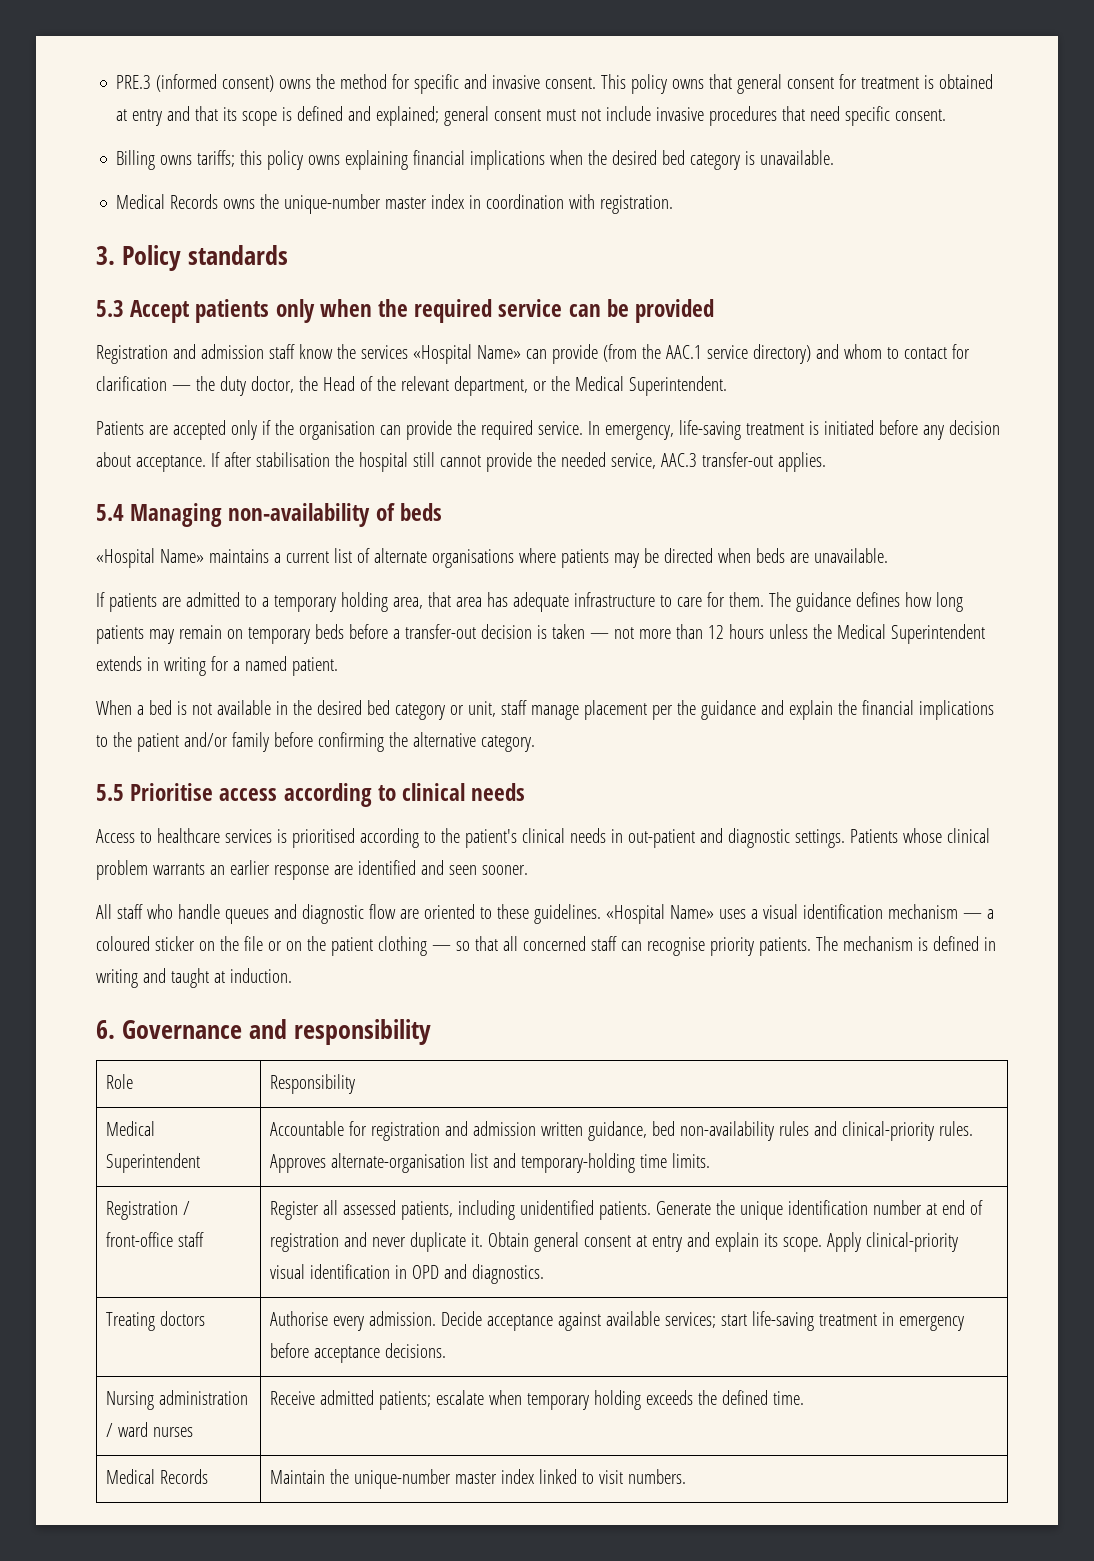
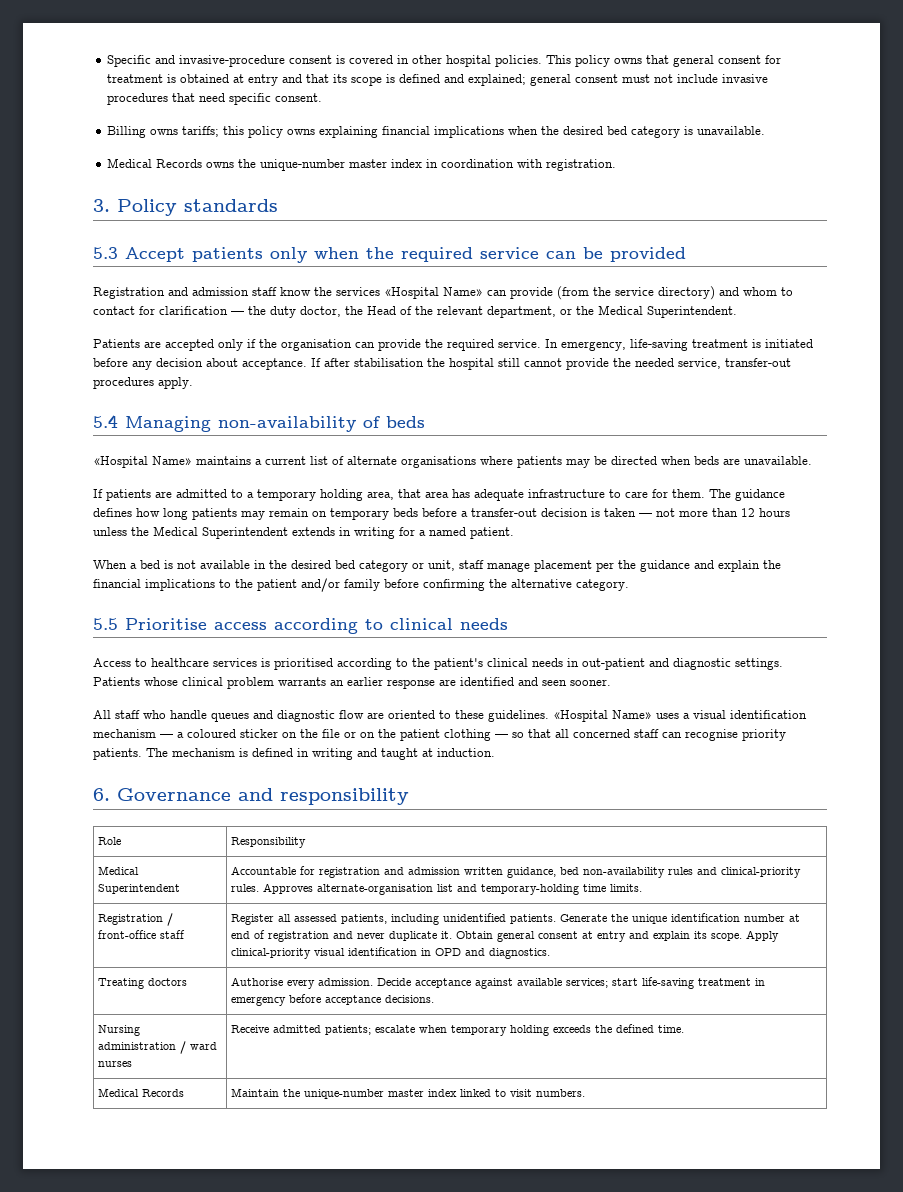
- PRE.3 (informed consent) owns the method for specific and invasive consent.
+ Specific and invasive-procedure consent is covered in other hospital policies.
- Registration and admission staff know the services «Hospital Name» can provide (from the AAC.1 service directory) and whom to contact for clarification — the duty doctor, the Head of the relevant department, or the Medical Superintendent.
+ Registration and admission staff know the services «Hospital Name» can provide (from the service directory) and whom to contact for clarification — the duty doctor, the Head of the relevant department, or the Medical Superintendent.
- If after stabilisation the hospital still cannot provide the needed service, AAC.3 transfer-out applies.
+ If after stabilisation the hospital still cannot provide the needed service, transfer-out procedures apply.

